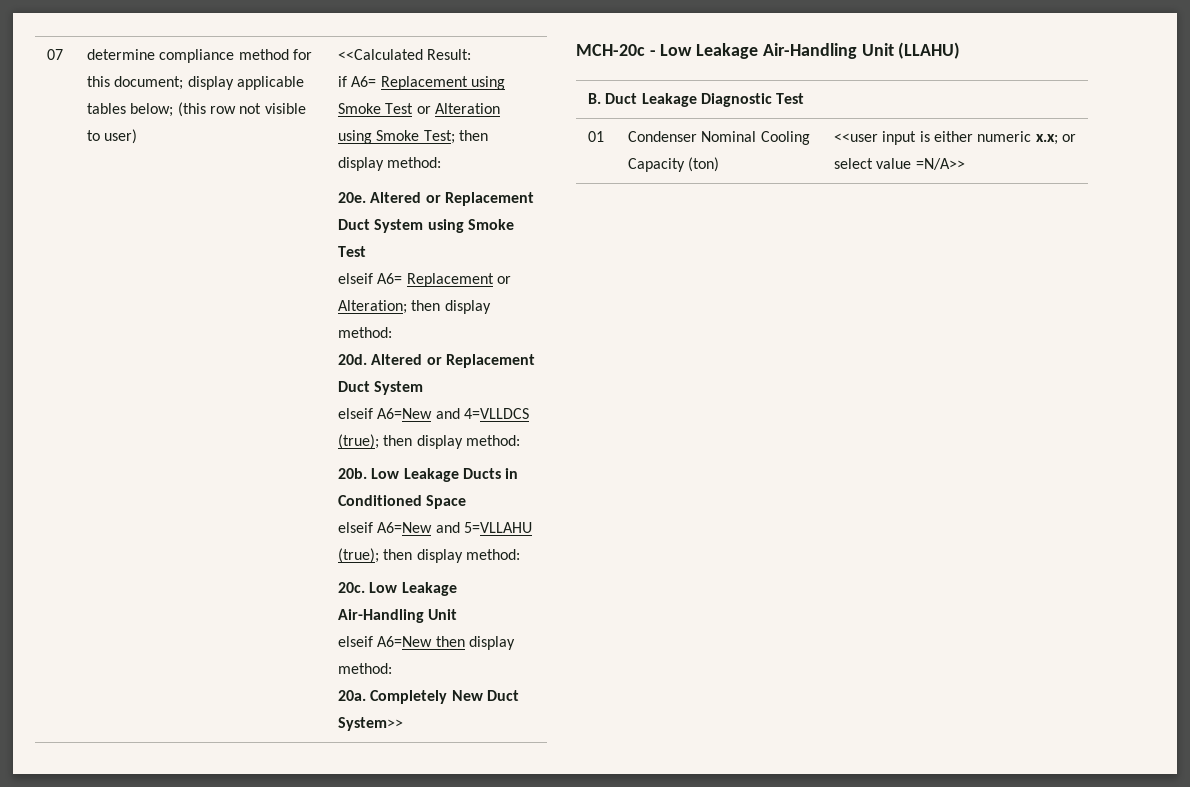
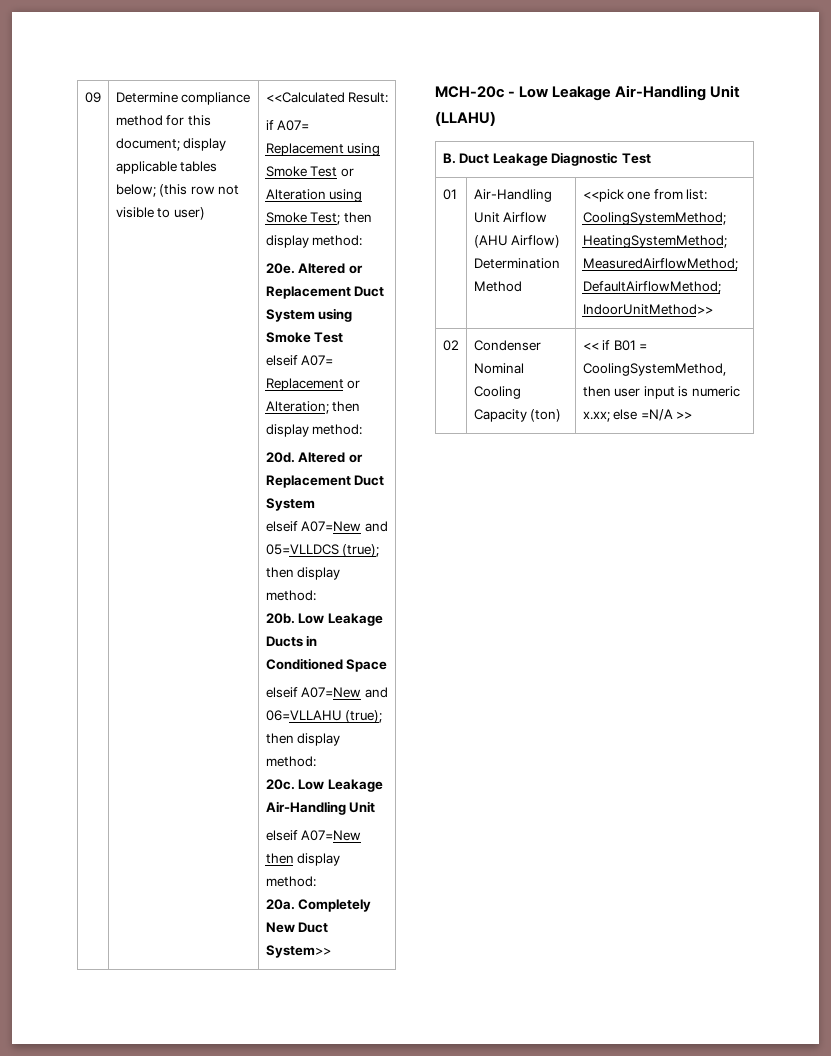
- 07 | determine compliance method for this document; display applicable tables below; (this row not visible to user)
+ 09 | Determine compliance method for this document; display applicable tables below; (this row not visible to user)
- if A6= Replacement using Smoke Test or Alteration using Smoke Test; then display method:
+ if A07= Replacement using Smoke Test or Alteration using Smoke Test; then display method:
- elseif A6= Replacement or Alteration; then display method:
+ elseif A07= Replacement or Alteration; then display method:
- elseif A6=New and 4=VLLDCS (true); then display method:
+ elseif A07=New and 05=VLLDCS (true); then display method:
- elseif A6=New and 5=VLLAHU (true); then display method:
+ elseif A07=New and 06=VLLAHU (true); then display method:
- elseif A6=New then display method:
+ elseif A07=New then display method:
- 01 | Condenser Nominal Cooling Capacity (ton) | <<user input is either numeric x.x; or select value =N/A>>
+ 01 | Air-Handling Unit Airflow (AHU Airflow) Determination Method | <<pick one from list: CoolingSystemMethod; HeatingSystemMethod; MeasuredAirflowMethod; DefaultAirflowMethod; IndoorUnitMethod>>
+ 02 | Condenser Nominal Cooling Capacity (ton) | << if B01 = CoolingSystemMethod, then user input is numeric x.xx; else =N/A >>

